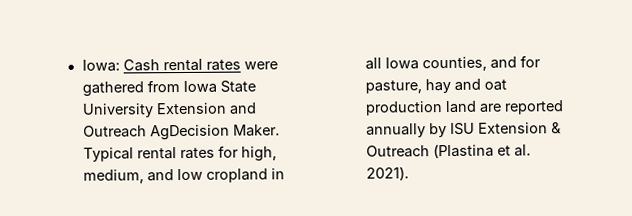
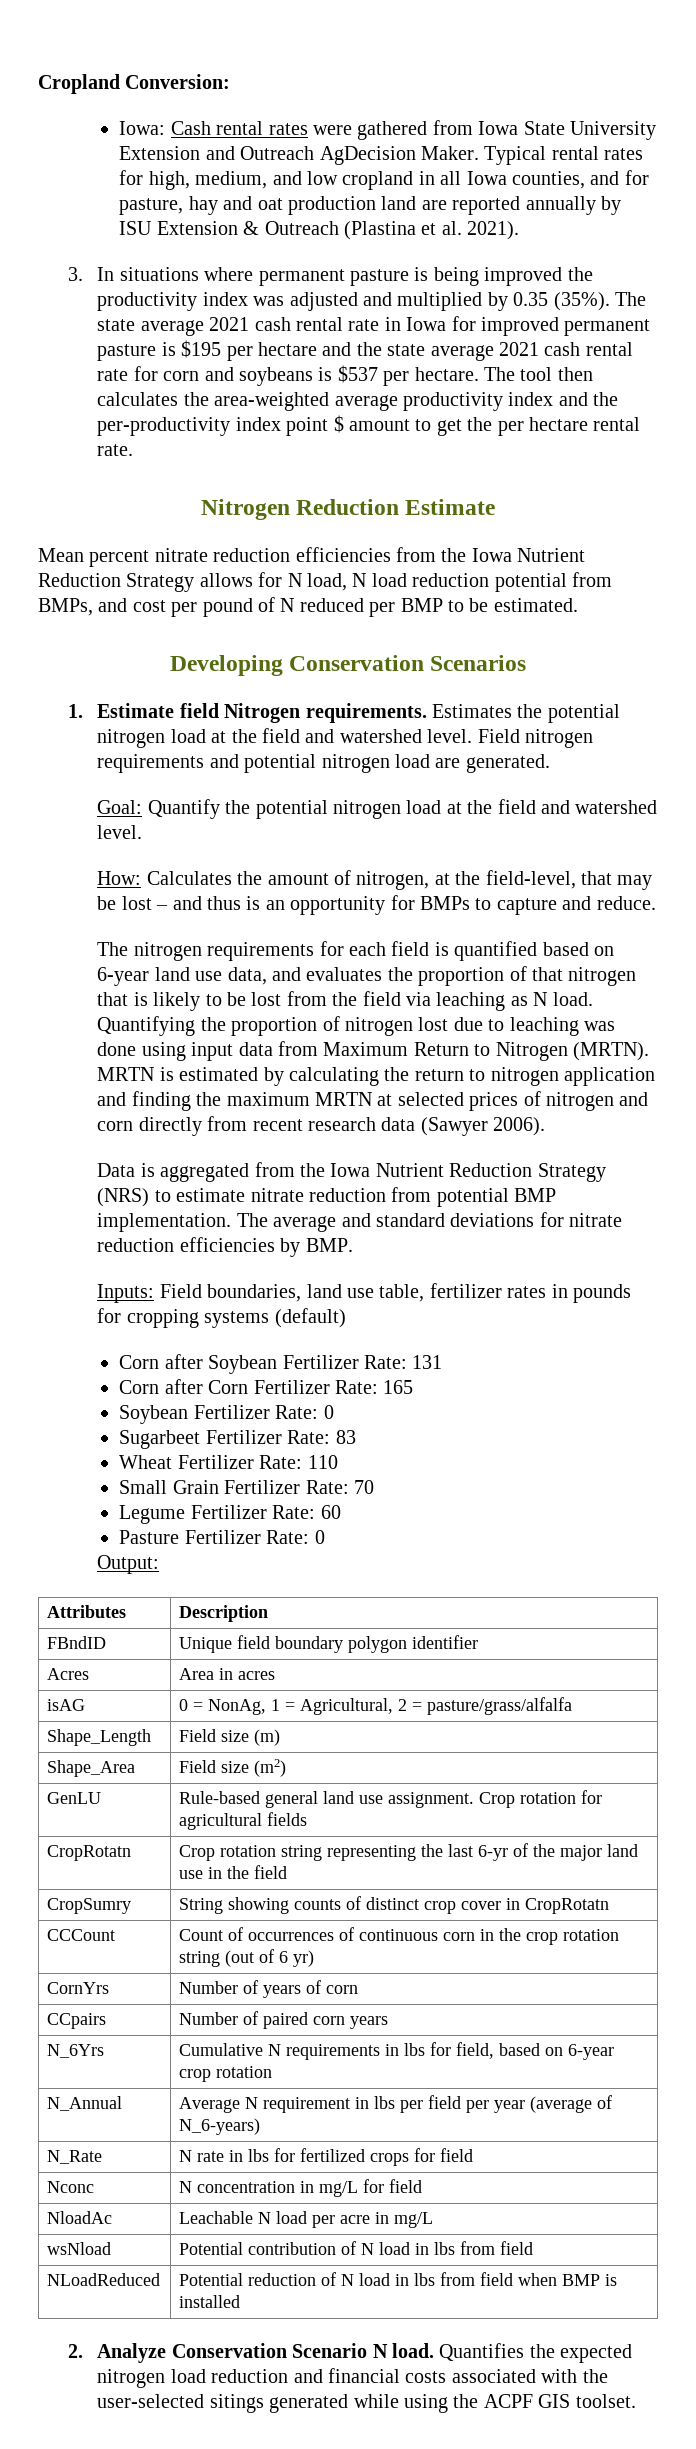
+ Cropland Conversion:
+ 3. In situations where permanent pasture is being improved the productivity index was adjusted and multiplied by 0.35 (35%). The state average 2021 cash rental rate in Iowa for improved permanent pasture is $195 per hectare and the state average 2021 cash rental rate for corn and soybeans is $537 per hectare. The tool then calculates the area-weighted average productivity index and the per-productivity index point $ amount to get the per hectare rental rate.
+ Nitrogen Reduction Estimate
+ Mean percent nitrate reduction efficiencies from the Iowa Nutrient Reduction Strategy allows for N load, N load reduction potential from BMPs, and cost per pound of N reduced per BMP to be estimated.
+ Developing Conservation Scenarios
+ 1. Estimate field Nitrogen requirements. Estimates the potential nitrogen load at the field and watershed level. Field nitrogen requirements and potential nitrogen load are generated.
+ Goal: Quantify the potential nitrogen load at the field and watershed level.
+ How: Calculates the amount of nitrogen, at the field-level, that may be lost – and thus is an opportunity for BMPs to capture and reduce.
+ The nitrogen requirements for each field is quantified based on 6-year land use data, and evaluates the proportion of that nitrogen that is likely to be lost from the field via leaching as N load. Quantifying the proportion of nitrogen lost due to leaching was done using input data from Maximum Return to Nitrogen (MRTN). MRTN is estimated by calculating the return to nitrogen application and finding the maximum MRTN at selected prices of nitrogen and corn directly from recent research data (Sawyer 2006).
+ Data is aggregated from the Iowa Nutrient Reduction Strategy (NRS) to estimate nitrate reduction from potential BMP implementation. The average and standard deviations for nitrate reduction efficiencies by BMP.
+ Inputs: Field boundaries, land use table, fertilizer rates in pounds for cropping systems (default)
+ Corn after Soybean Fertilizer Rate: 131
+ Corn after Corn Fertilizer Rate: 165
+ Soybean Fertilizer Rate: 0
+ Sugarbeet Fertilizer Rate: 83
+ Wheat Fertilizer Rate: 110
+ Small Grain Fertilizer Rate: 70
+ Legume Fertilizer Rate: 60
+ Pasture Fertilizer Rate: 0
+ Output:
+ Attributes | Description
+ FBndID | Unique field boundary polygon identifier
+ Acres | Area in acres
+ isAG | 0 = NonAg, 1 = Agricultural, 2 = pasture/grass/alfalfa
+ Shape_Length | Field size (m)
+ Shape_Area | Field size (m2)
+ GenLU | Rule-based general land use assignment. Crop rotation for agricultural fields
+ CropRotatn | Crop rotation string representing the last 6-yr of the major land use in the field
+ CropSumry | String showing counts of distinct crop cover in CropRotatn
+ CCCount | Count of occurrences of continuous corn in the crop rotation string (out of 6 yr)
+ CornYrs | Number of years of corn
+ CCpairs | Number of paired corn years
+ N_6Yrs | Cumulative N requirements in lbs for field, based on 6-year crop rotation
+ N_Annual | Average N requirement in lbs per field per year (average of N_6-years)
+ N_Rate | N rate in lbs for fertilized crops for field
+ Nconc | N concentration in mg/L for field
+ NloadAc | Leachable N load per acre in mg/L
+ wsNload | Potential contribution of N load in lbs from field
+ NLoadReduced | Potential reduction of N load in lbs from field when BMP is installed
+ 2. Analyze Conservation Scenario N load. Quantifies the expected nitrogen load reduction and financial costs associated with the user-selected sitings generated while using the ACPF GIS toolset.

